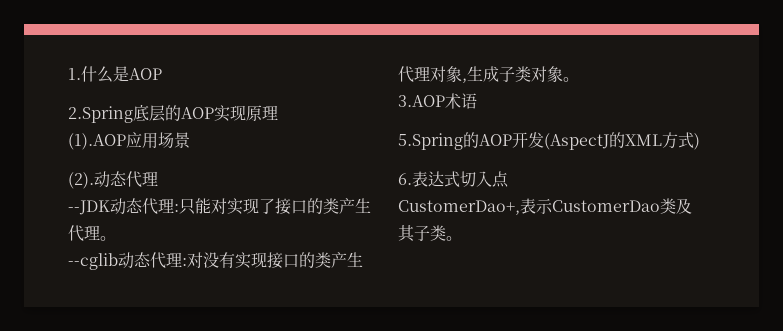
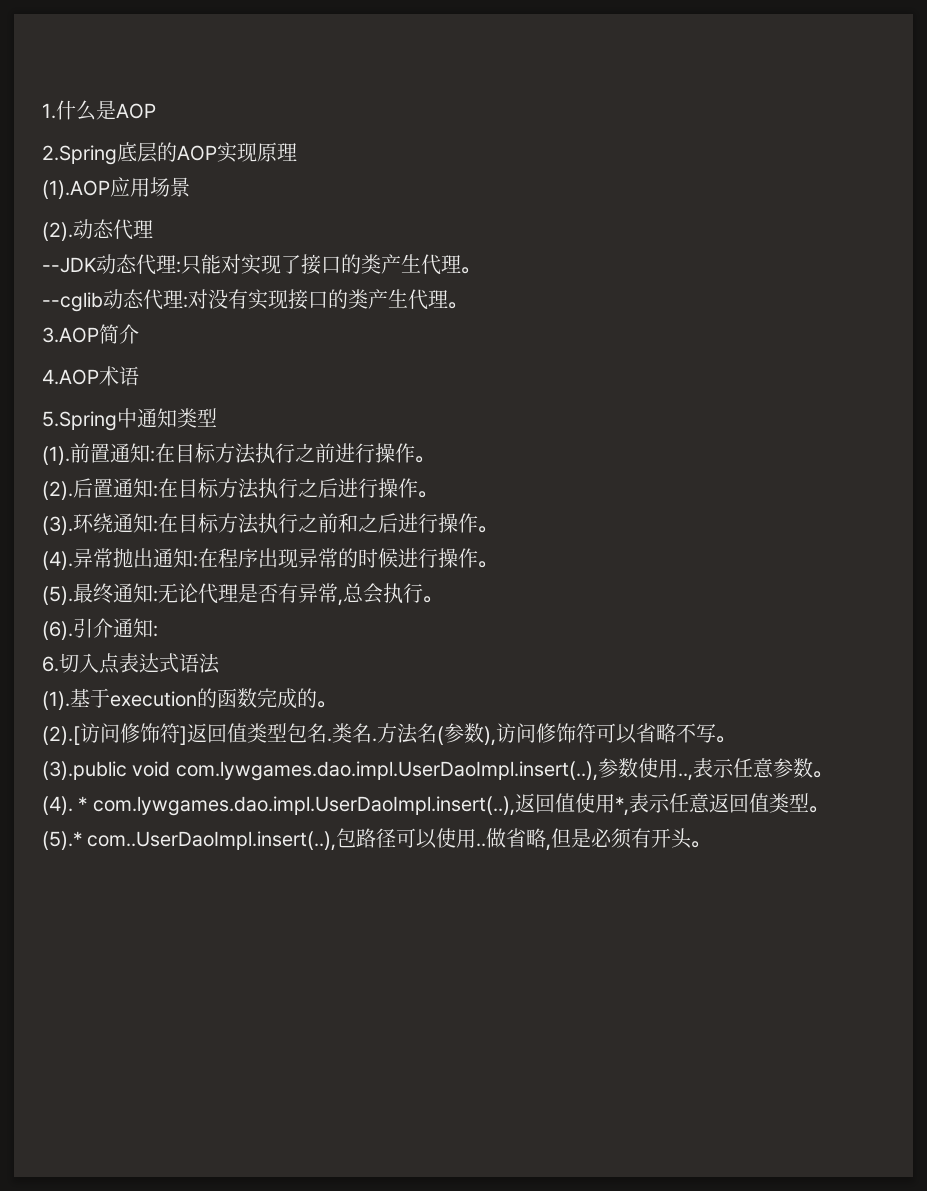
- --cglib动态代理:对没有实现接口的类产生代理对象,生成子类对象。
+ --cglib动态代理:对没有实现接口的类产生代理。
- 3.AOP术语
+ 3.AOP简介
+ 4.AOP术语
- 5.Spring的AOP开发(AspectJ的XML方式)
- 6.表达式切入点
- CustomerDao+,表示CustomerDao类及其子类。
+ 5.Spring中通知类型
+ (1).前置通知:在目标方法执行之前进行操作。
+ (2).后置通知:在目标方法执行之后进行操作。
+ (3).环绕通知:在目标方法执行之前和之后进行操作。
+ (4).异常抛出通知:在程序出现异常的时候进行操作。
+ (5).最终通知:无论代理是否有异常,总会执行。
+ (6).引介通知:
+ 6.切入点表达式语法
+ (1).基于execution的函数完成的。
+ (2).[访问修饰符]返回值类型包名.类名.方法名(参数),访问修饰符可以省略不写。
+ (3).public void com.lywgames.dao.impl.UserDaoImpl.insert(..),参数使用..,表示任意参数。
+ (4). * com.lywgames.dao.impl.UserDaoImpl.insert(..),返回值使用*,表示任意返回值类型。
+ (5).* com..UserDaoImpl.insert(..),包路径可以使用..做省略,但是必须有开头。

